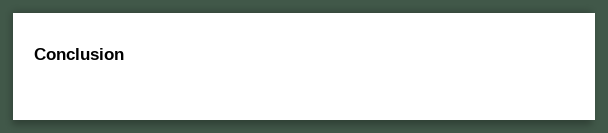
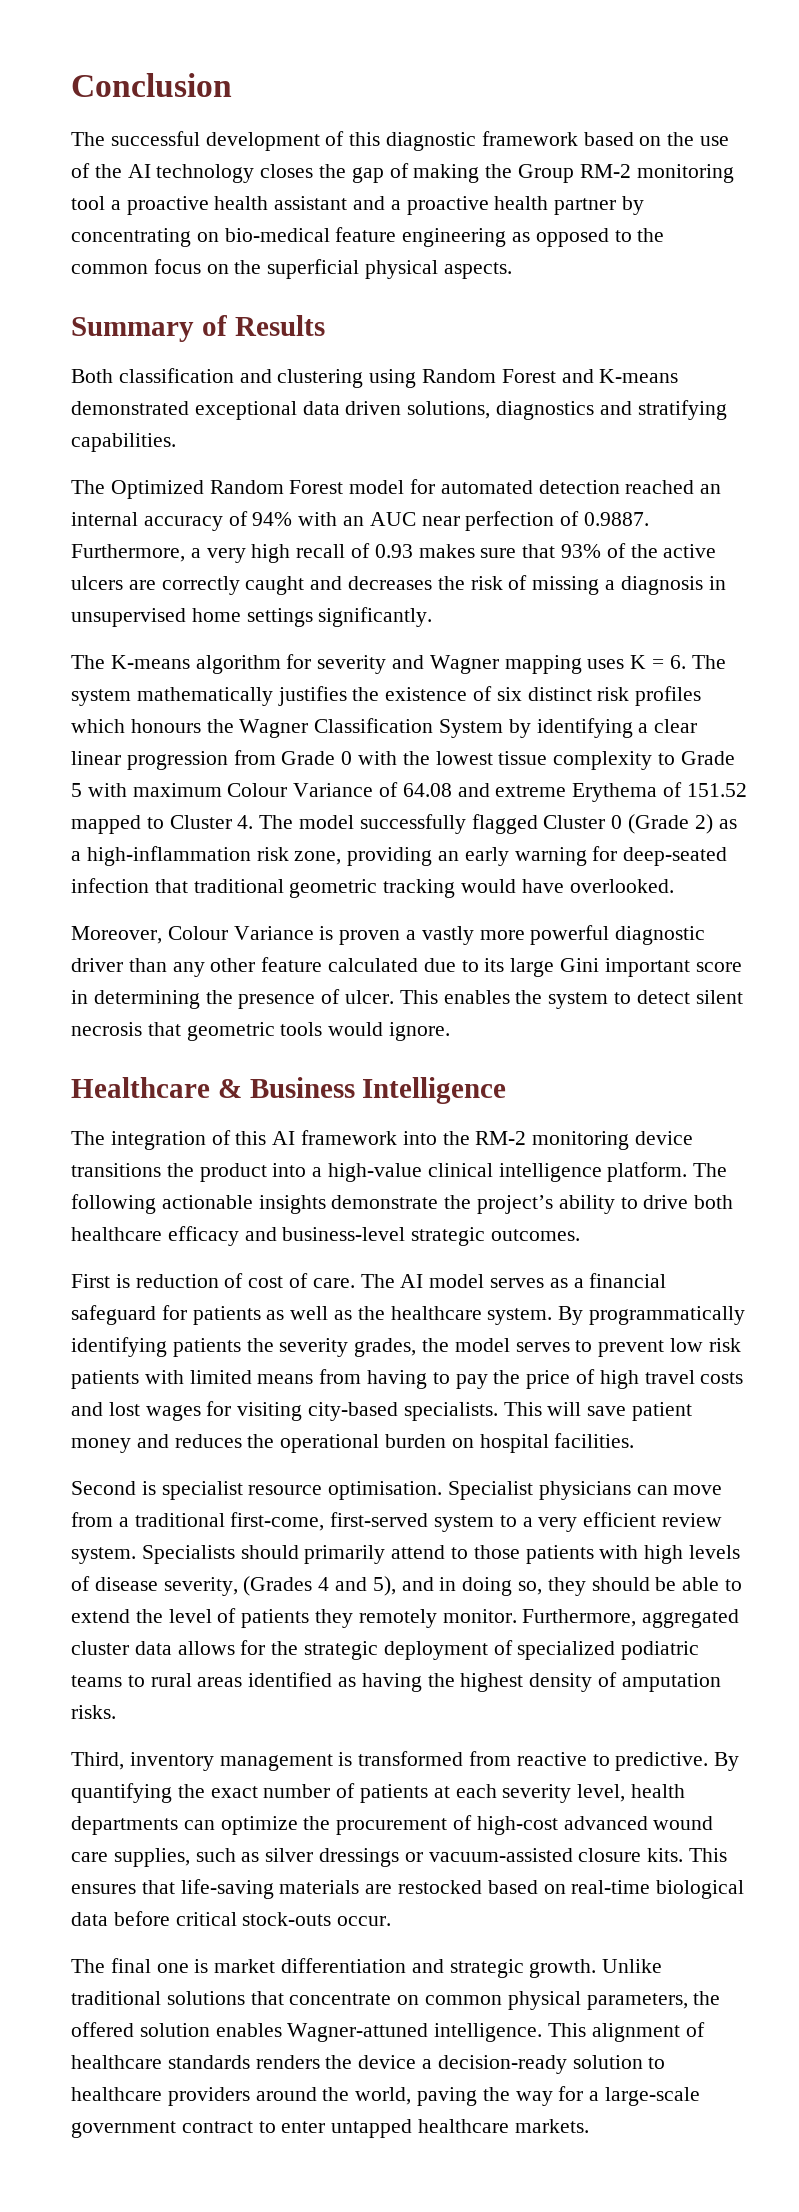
+ The successful development of this diagnostic framework based on the use of the AI technology closes the gap of making the Group RM-2 monitoring tool a proactive health assistant and a proactive health partner by concentrating on bio-medical feature engineering as opposed to the common focus on the superficial physical aspects.
+ Summary of Results
+ Both classification and clustering using Random Forest and K-means demonstrated exceptional data driven solutions, diagnostics and stratifying capabilities.
+ The Optimized Random Forest model for automated detection reached an internal accuracy of 94% with an AUC near perfection of 0.9887. Furthermore, a very high recall of 0.93 makes sure that 93% of the active ulcers are correctly caught and decreases the risk of missing a diagnosis in unsupervised home settings significantly.
+ The K-means algorithm for severity and Wagner mapping uses K = 6. The system mathematically justifies the existence of six distinct risk profiles which honours the Wagner Classification System by identifying a clear linear progression from Grade 0 with the lowest tissue complexity to Grade 5 with maximum Colour Variance of 64.08 and extreme Erythema of 151.52 mapped to Cluster 4. The model successfully flagged Cluster 0 (Grade 2) as a high-inflammation risk zone, providing an early warning for deep-seated infection that traditional geometric tracking would have overlooked.
+ Moreover, Colour Variance is proven a vastly more powerful diagnostic driver than any other feature calculated due to its large Gini important score in determining the presence of ulcer. This enables the system to detect silent necrosis that geometric tools would ignore.
+ Healthcare & Business Intelligence
+ The integration of this AI framework into the RM-2 monitoring device transitions the product into a high-value clinical intelligence platform. The following actionable insights demonstrate the project’s ability to drive both healthcare efficacy and business-level strategic outcomes.
+ First is reduction of cost of care. The AI model serves as a financial safeguard for patients as well as the healthcare system. By programmatically identifying patients the severity grades, the model serves to prevent low risk patients with limited means from having to pay the price of high travel costs and lost wages for visiting city-based specialists. This will save patient money and reduces the operational burden on hospital facilities.
+ Second is specialist resource optimisation. Specialist physicians can move from a traditional first-come, first-served system to a very efficient review system. Specialists should primarily attend to those patients with high levels of disease severity, (Grades 4 and 5), and in doing so, they should be able to extend the level of patients they remotely monitor. Furthermore, aggregated cluster data allows for the strategic deployment of specialized podiatric teams to rural areas identified as having the highest density of amputation risks.
+ Third, inventory management is transformed from reactive to predictive. By quantifying the exact number of patients at each severity level, health departments can optimize the procurement of high-cost advanced wound care supplies, such as silver dressings or vacuum-assisted closure kits. This ensures that life-saving materials are restocked based on real-time biological data before critical stock-outs occur.
+ The final one is market differentiation and strategic growth. Unlike traditional solutions that concentrate on common physical parameters, the offered solution enables Wagner-attuned intelligence. This alignment of healthcare standards renders the device a decision-ready solution to healthcare providers around the world, paving the way for a large-scale government contract to enter untapped healthcare markets.

